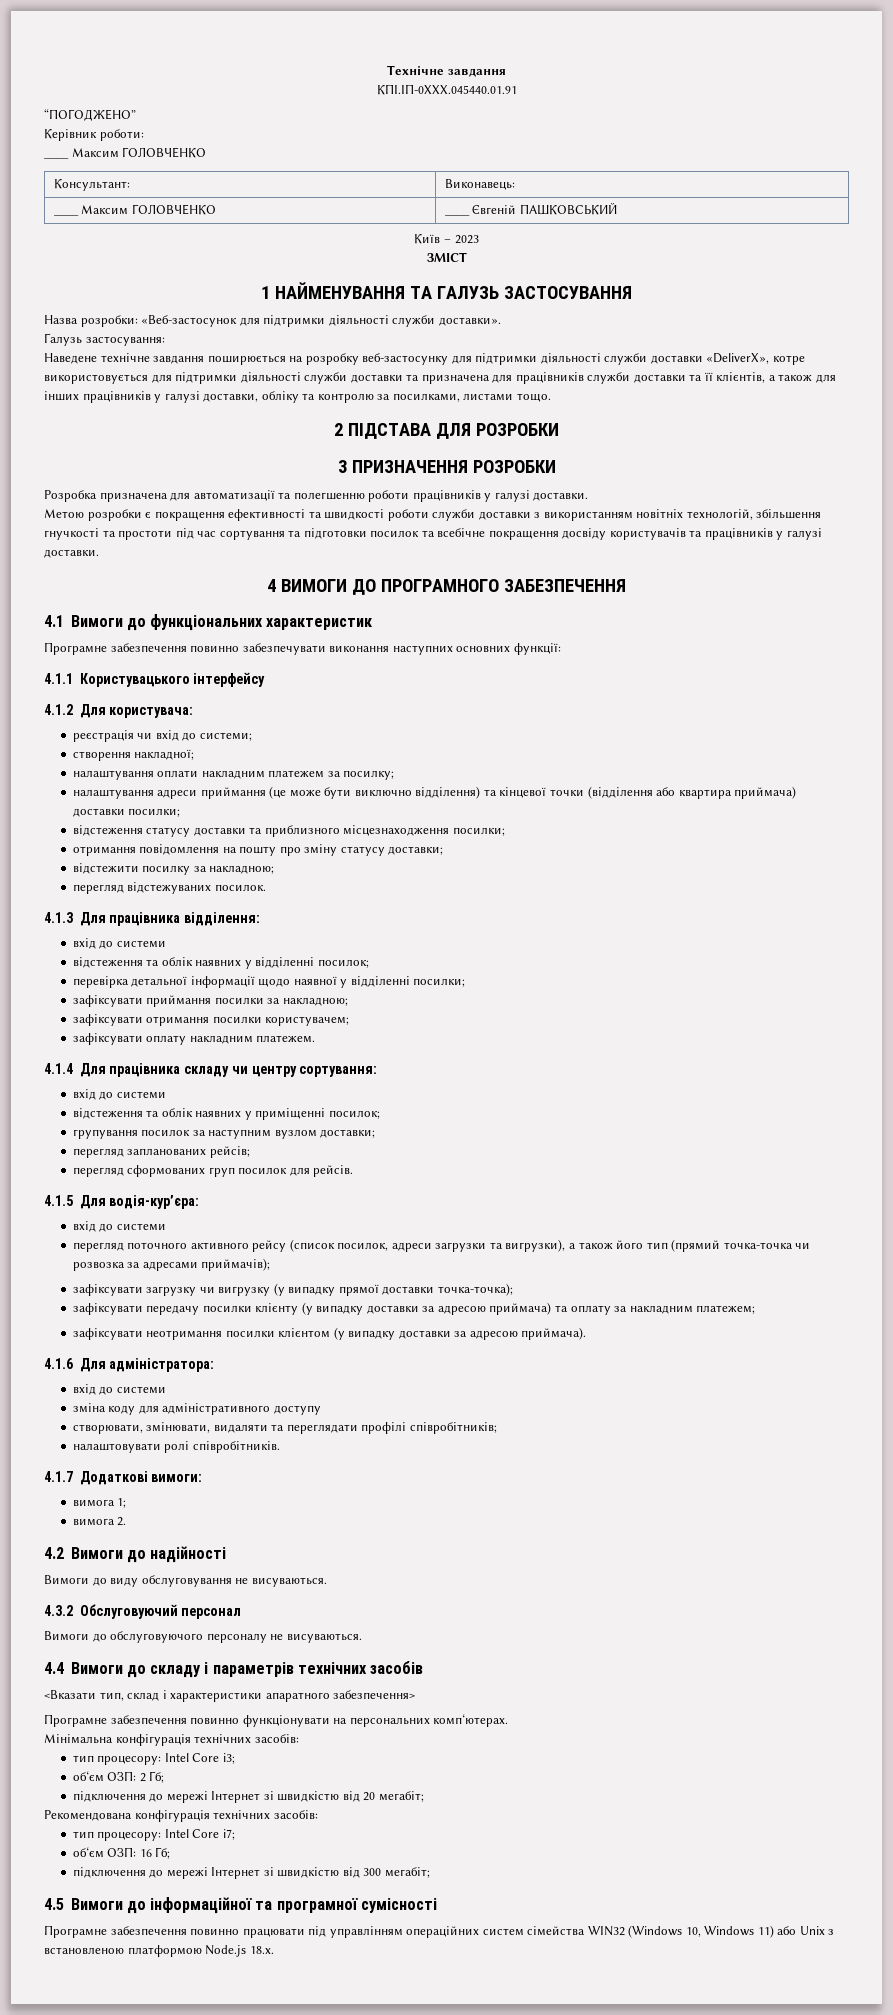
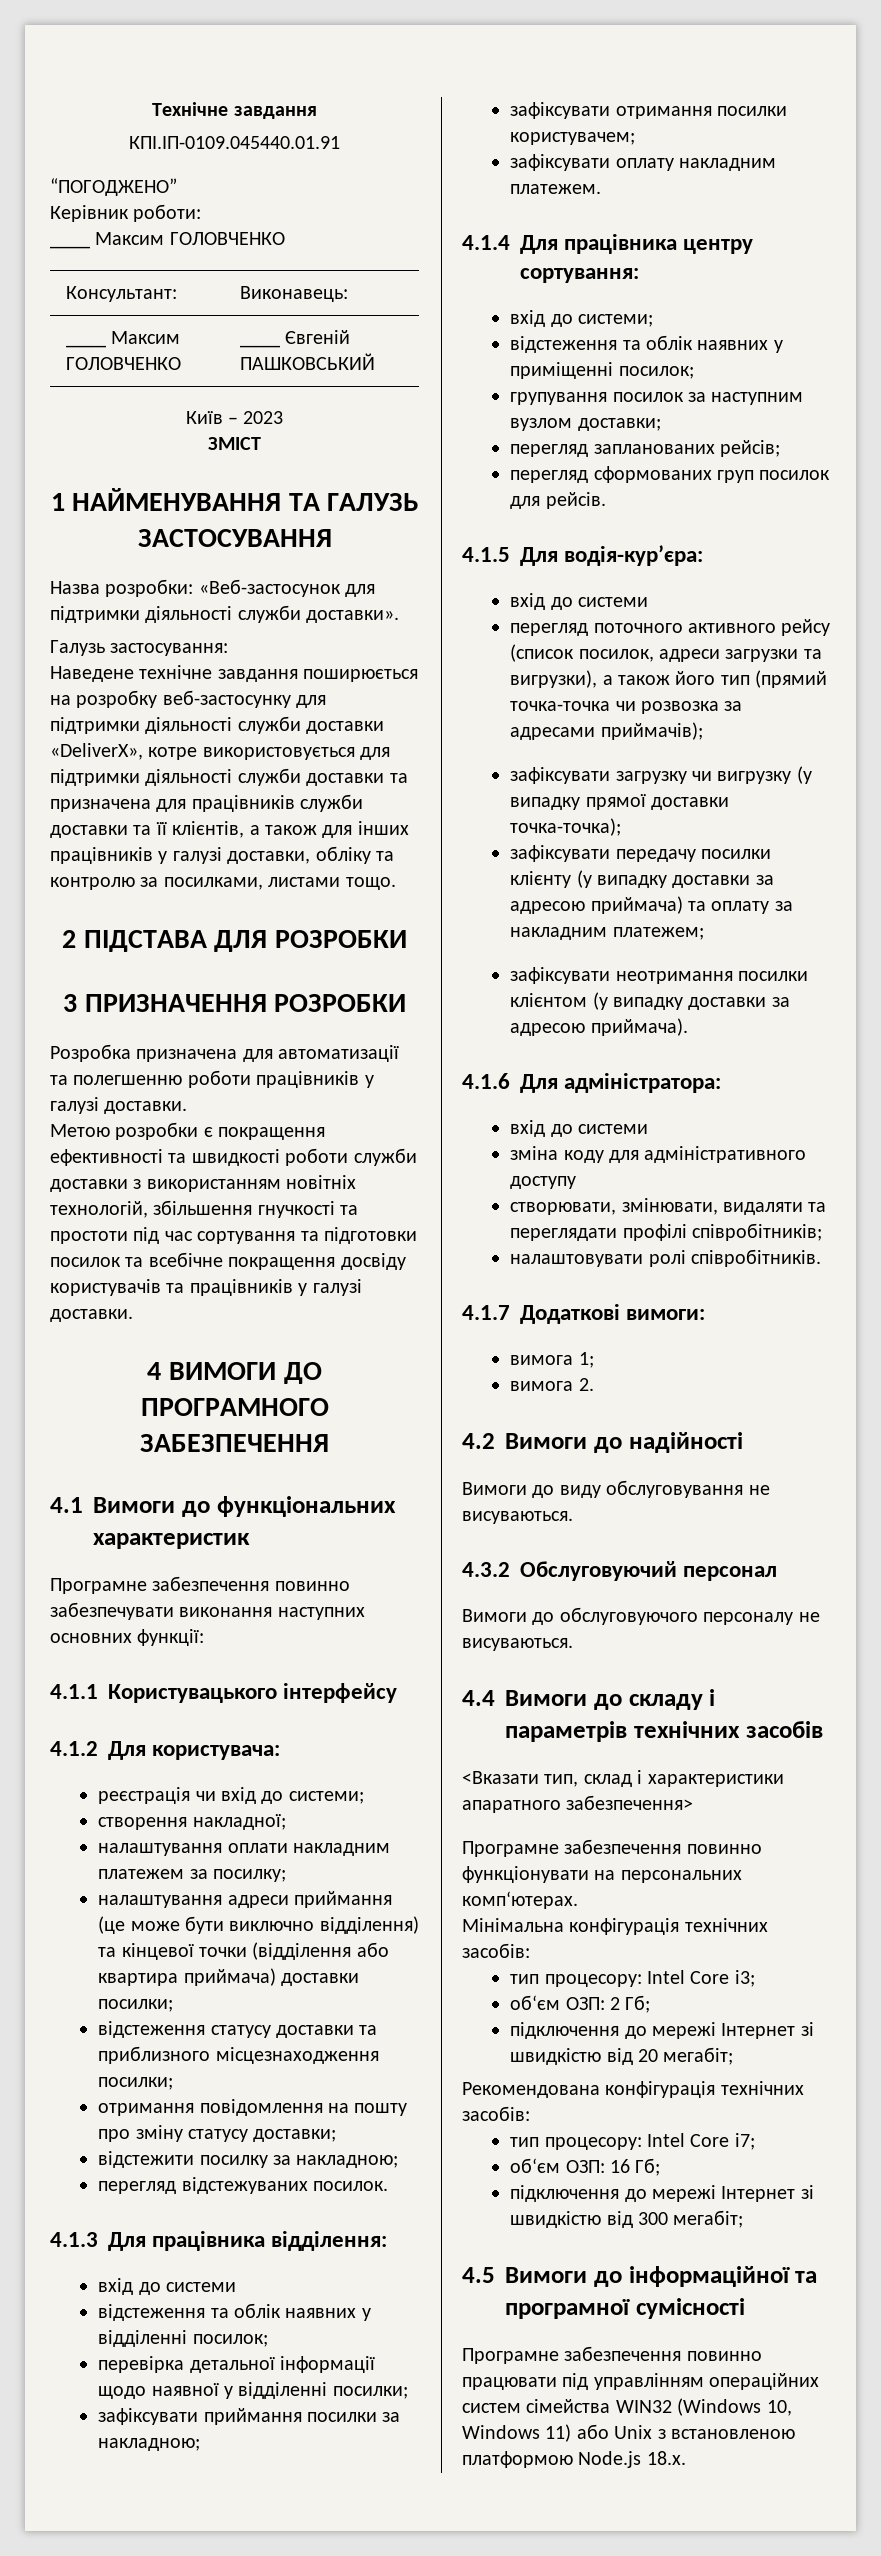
- КПІ.ІП-0ХХХ.045440.01.91
+ КПІ.ІП-0109.045440.01.91
- 4.1.4 Для працівника складу чи центру сортування:
- вхід до системи
+ 4.1.4 Для працівника центру сортування:
+ вхід до системи;

